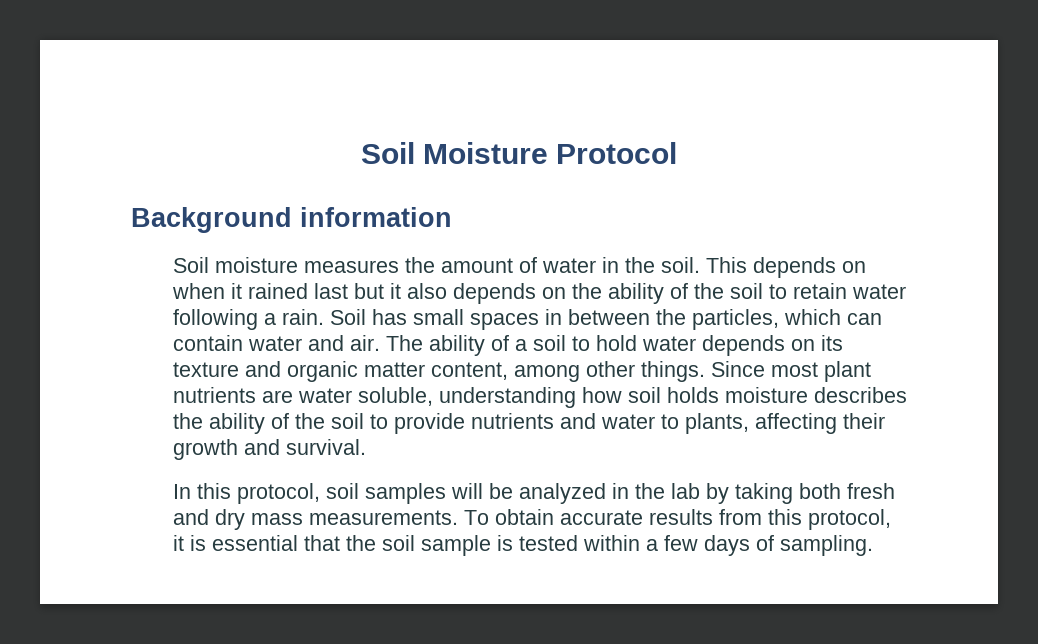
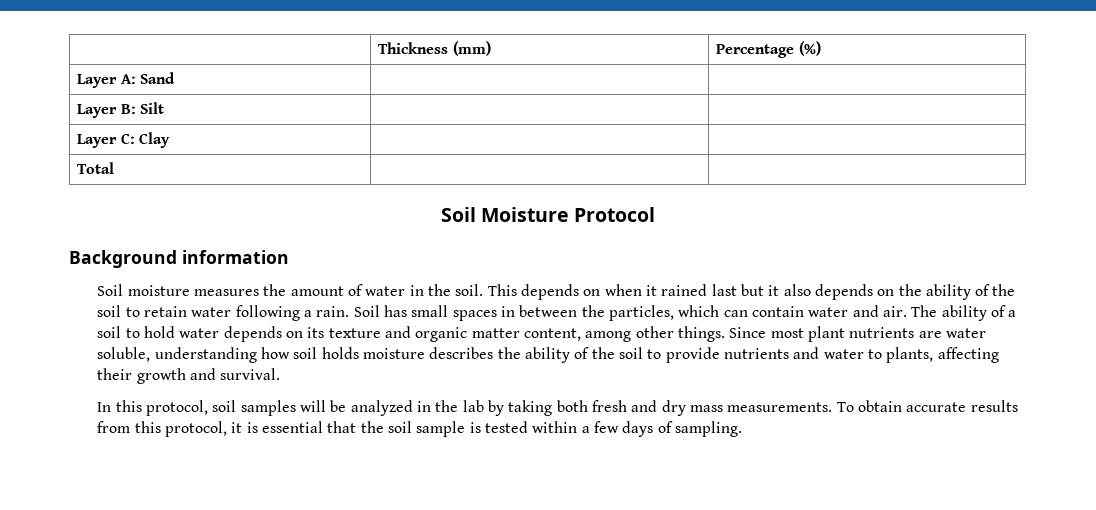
+ | Thickness (mm) | Percentage (%)
+ Layer A: Sand | |
+ Layer B: Silt | |
+ Layer C: Clay | |
+ Total | |

